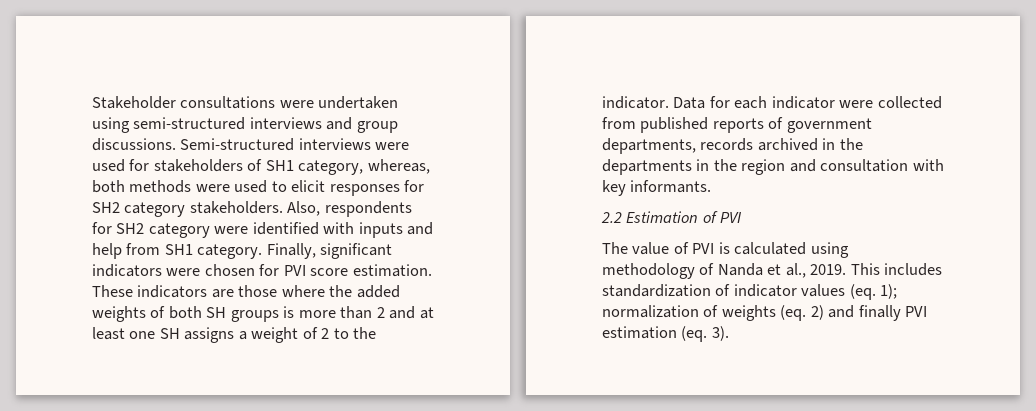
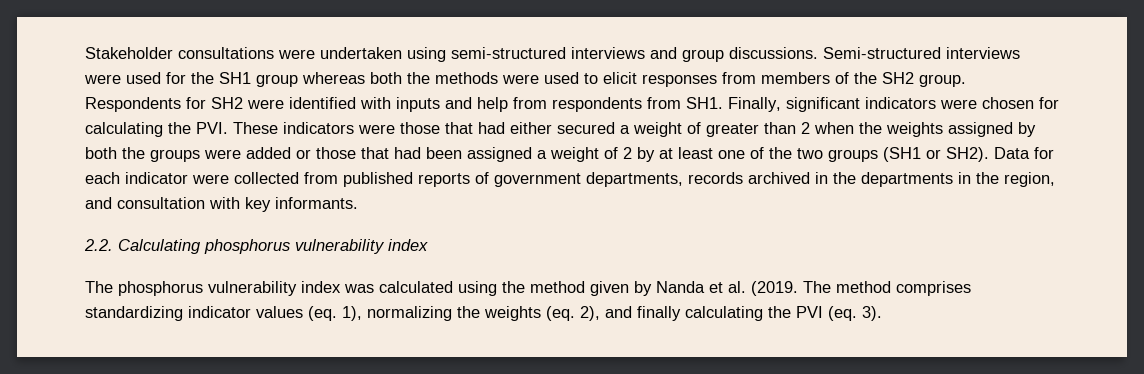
- Semi-structured interviews were used for stakeholders of SH1 category, whereas, both methods were used to elicit responses for SH2 category stakeholders. Also, respondents for SH2 category were identified with inputs and help from SH1 category. Finally, significant indicators were chosen for PVI score estimation. These indicators are those where the added weights of both SH groups is more than 2 and at least one SH assigns a weight of 2 to the indicator.
+ Semi-structured interviews were used for the SH1 group whereas both the methods were used to elicit responses from members of the SH2 group. Respondents for SH2 were identified with inputs and help from respondents from SH1. Finally, significant indicators were chosen for calculating the PVI. These indicators were those that had either secured a weight of greater than 2 when the weights assigned by both the groups were added or those that had been assigned a weight of 2 by at least one of the two groups (SH1 or SH2).
- Data for each indicator were collected from published reports of government departments, records archived in the departments in the region and consultation with key informants.
+ Data for each indicator were collected from published reports of government departments, records archived in the departments in the region, and consultation with key informants.
- 2.2 Estimation of PVI
- The value of PVI is calculated using methodology of Nanda et al., 2019. This includes standardization of indicator values (eq. 1); normalization of weights (eq.
+ 2.2. Calculating phosphorus vulnerability index
+ The phosphorus vulnerability index was calculated using the method given by Nanda et al. (2019. The method comprises standardizing indicator values (eq. 1), normalizing the weights (eq.
- 2) and finally PVI estimation (eq.
+ 2), and finally calculating the PVI (eq.

